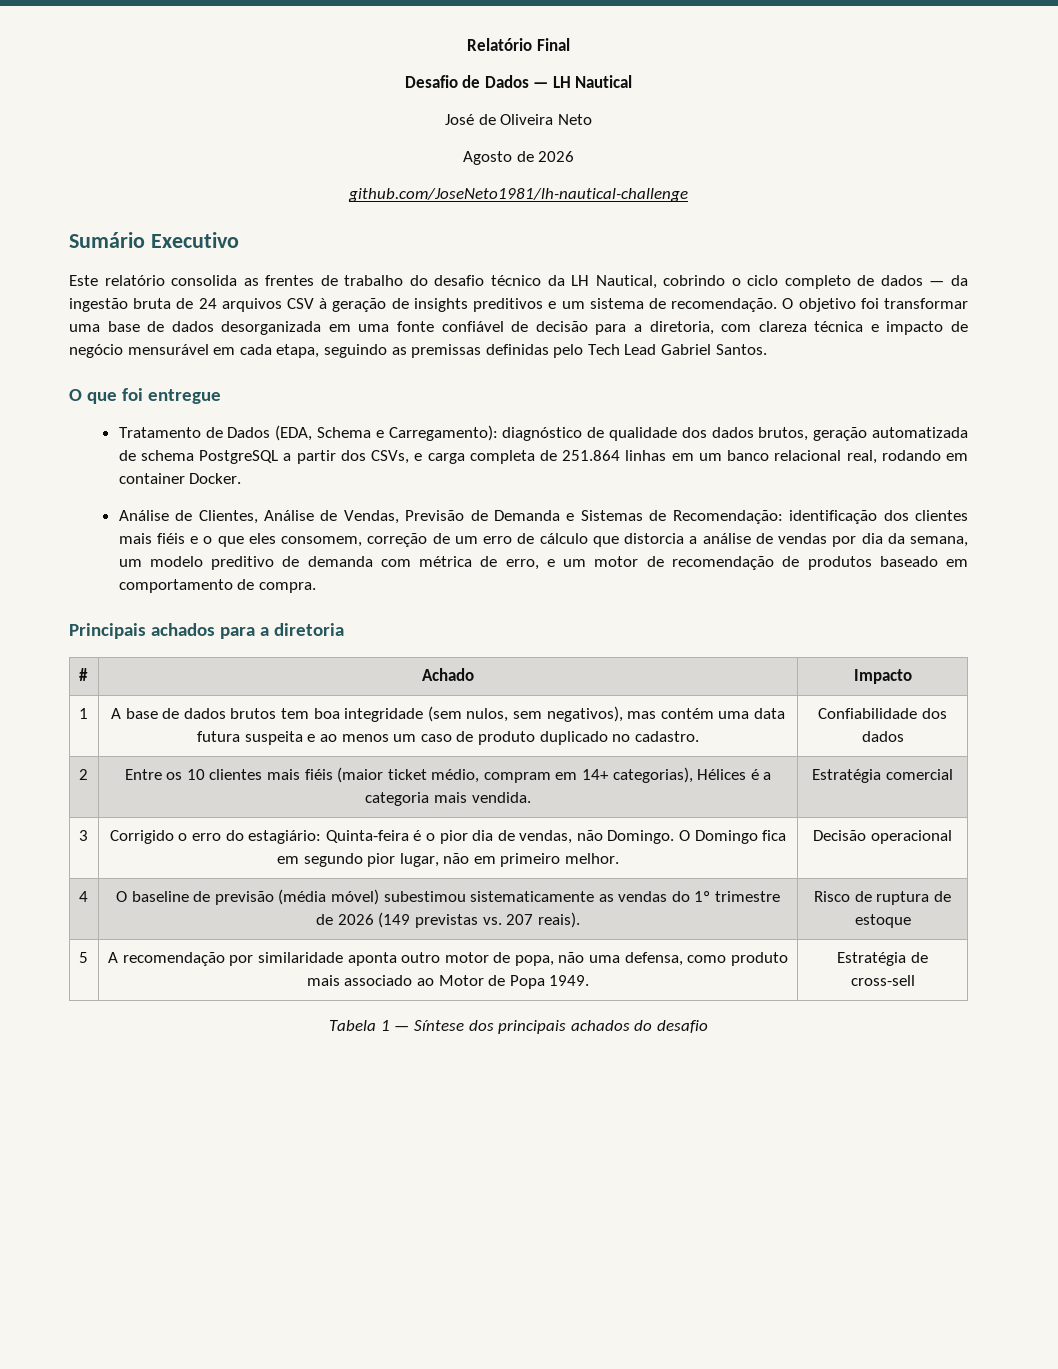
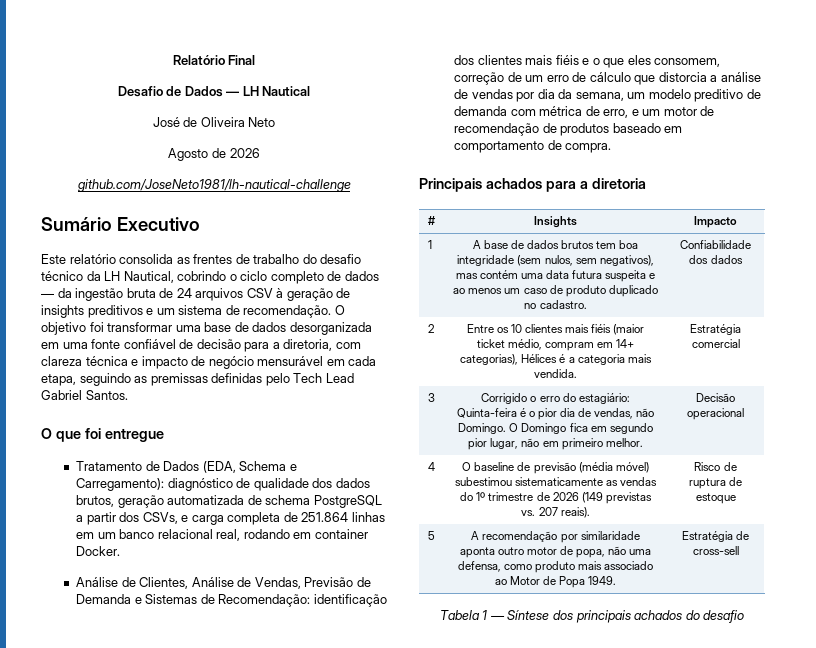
- # | Achado | Impacto
+ # | Insights | Impacto

